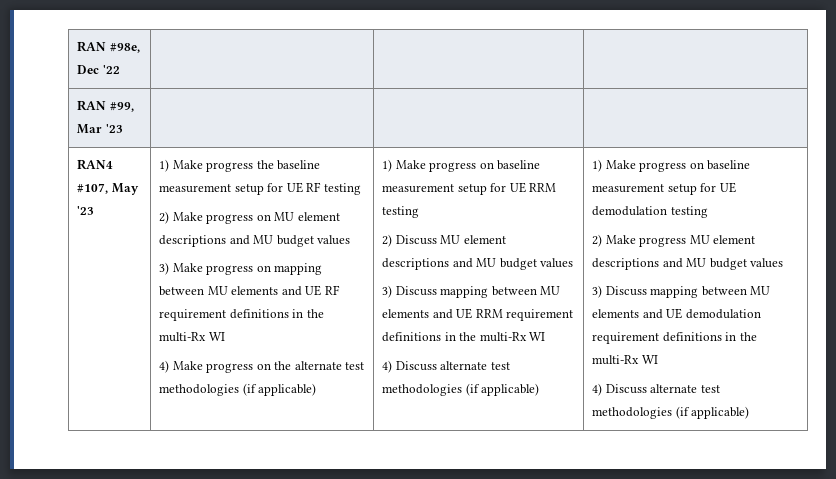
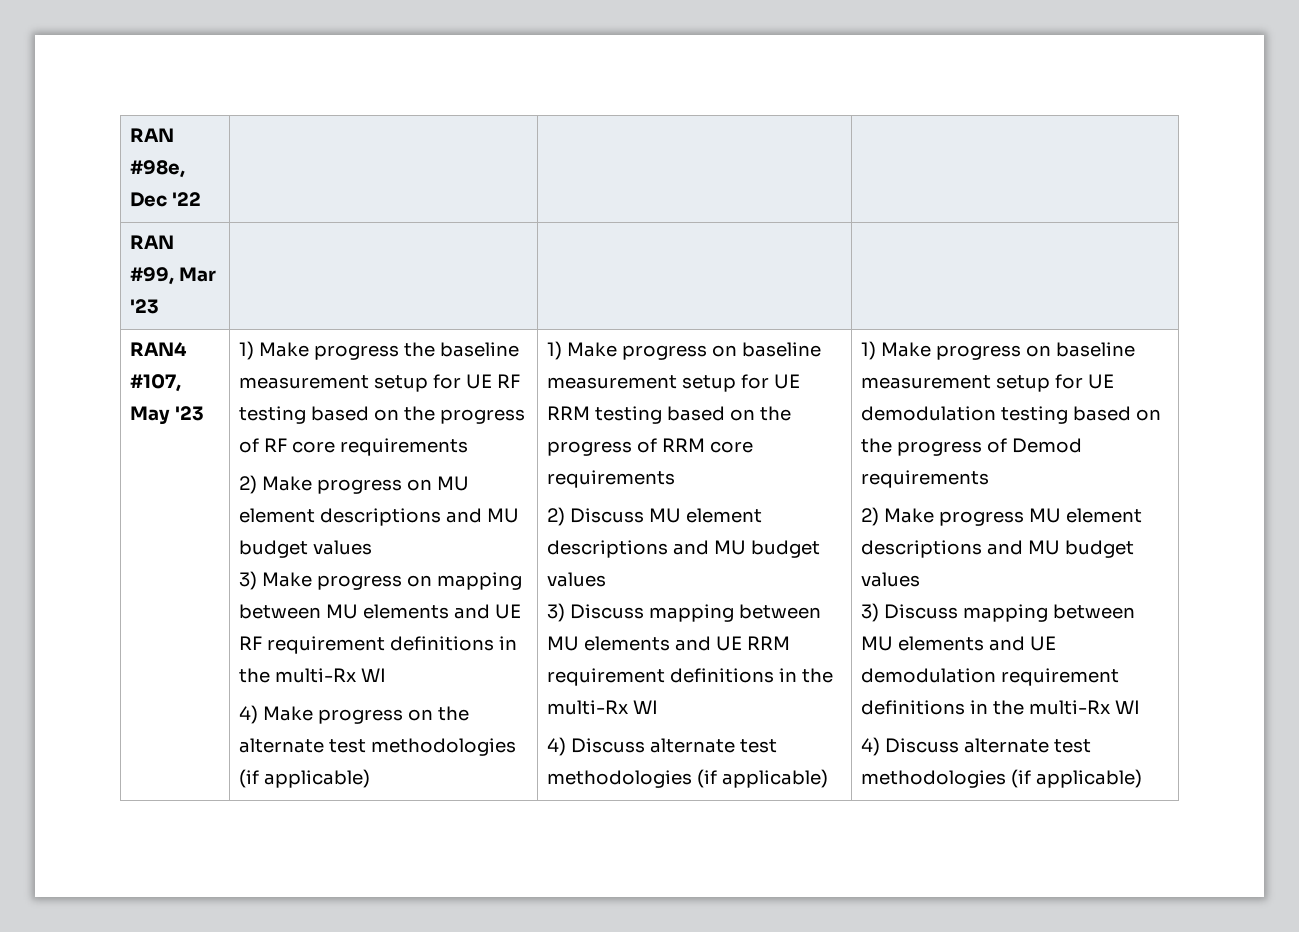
- 1) Make progress the baseline measurement setup for UE RF testing
+ 1) Make progress the baseline measurement setup for UE RF testing based on the progress of RF core requirements
- 1) Make progress on baseline measurement setup for UE RRM testing
+ 1) Make progress on baseline measurement setup for UE RRM testing based on the progress of RRM core requirements
- 1) Make progress on baseline measurement setup for UE demodulation testing
+ 1) Make progress on baseline measurement setup for UE demodulation testing based on the progress of Demod requirements

